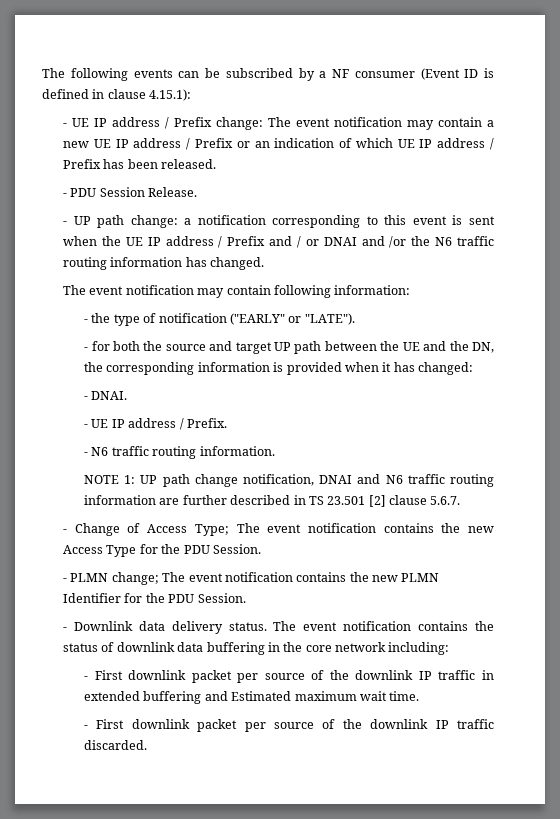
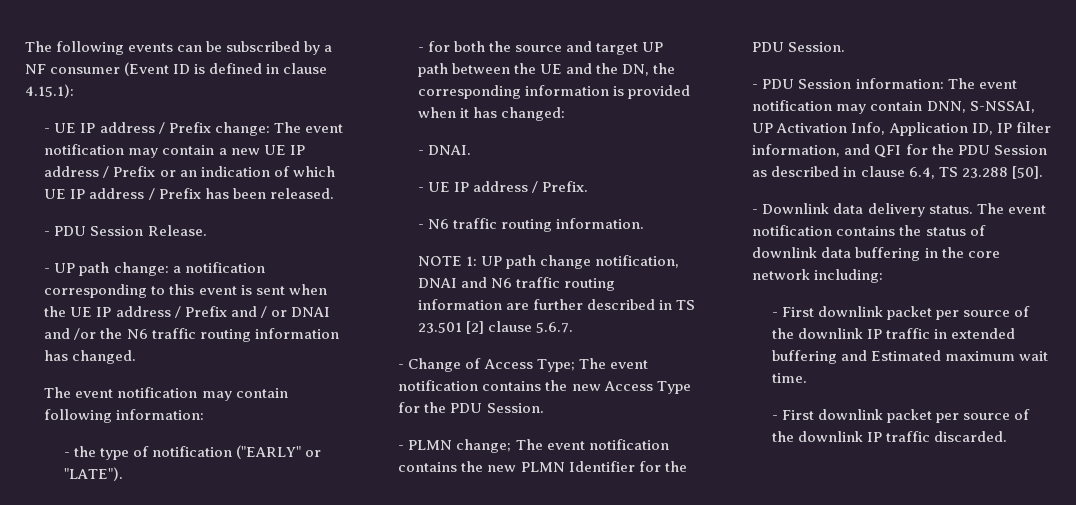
+ - PDU Session information: The event notification may contain DNN, S-NSSAI, UP Activation Info, Application ID, IP filter information, and QFI for the PDU Session as described in clause 6.4, TS 23.288 [50].

